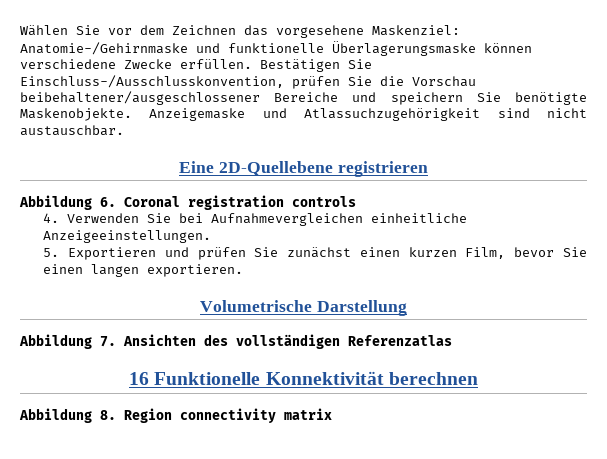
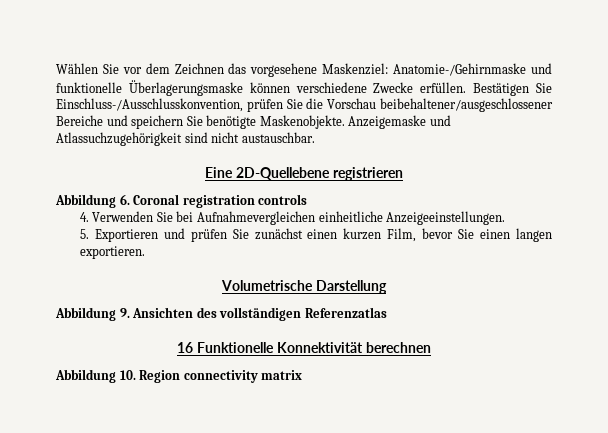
- Abbildung 7. Ansichten des vollständigen Referenzatlas
+ Abbildung 9. Ansichten des vollständigen Referenzatlas
- Abbildung 8. Region connectivity matrix
+ Abbildung 10. Region connectivity matrix

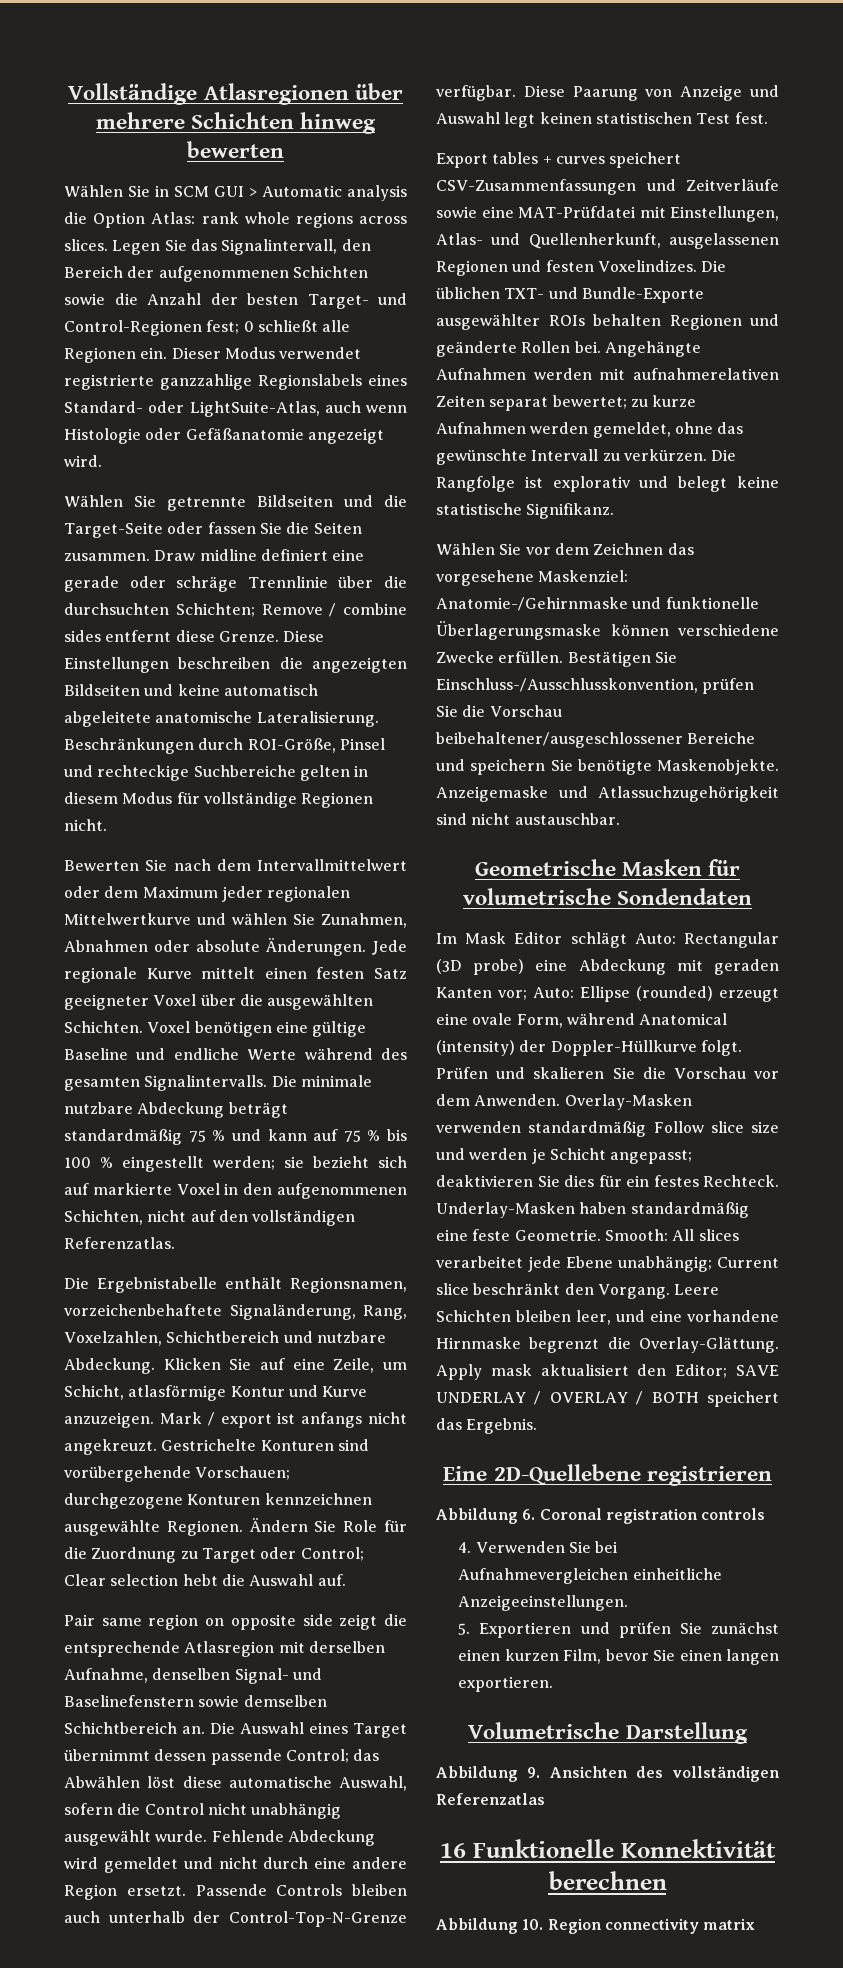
+ Vollständige Atlasregionen über mehrere Schichten hinweg bewerten
+ Wählen Sie in SCM GUI > Automatic analysis die Option Atlas: rank whole regions across slices. Legen Sie das Signalintervall, den Bereich der aufgenommenen Schichten sowie die Anzahl der besten Target- und Control-Regionen fest; 0 schließt alle Regionen ein. Dieser Modus verwendet registrierte ganzzahlige Regionslabels eines Standard- oder LightSuite-Atlas, auch wenn Histologie oder Gefäßanatomie angezeigt wird.
+ Wählen Sie getrennte Bildseiten und die Target-Seite oder fassen Sie die Seiten zusammen. Draw midline definiert eine gerade oder schräge Trennlinie über die durchsuchten Schichten; Remove / combine sides entfernt diese Grenze. Diese Einstellungen beschreiben die angezeigten Bildseiten und keine automatisch abgeleitete anatomische Lateralisierung. Beschränkungen durch ROI-Größe, Pinsel und rechteckige Suchbereiche gelten in diesem Modus für vollständige Regionen nicht.
+ Bewerten Sie nach dem Intervallmittelwert oder dem Maximum jeder regionalen Mittelwertkurve und wählen Sie Zunahmen, Abnahmen oder absolute Änderungen. Jede regionale Kurve mittelt einen festen Satz geeigneter Voxel über die ausgewählten Schichten. Voxel benötigen eine gültige Baseline und endliche Werte während des gesamten Signalintervalls. Die minimale nutzbare Abdeckung beträgt standardmäßig 75 % und kann auf 75 % bis 100 % eingestellt werden; sie bezieht sich auf markierte Voxel in den aufgenommenen Schichten, nicht auf den vollständigen Referenzatlas.
+ Die Ergebnistabelle enthält Regionsnamen, vorzeichenbehaftete Signaländerung, Rang, Voxelzahlen, Schichtbereich und nutzbare Abdeckung. Klicken Sie auf eine Zeile, um Schicht, atlasförmige Kontur und Kurve anzuzeigen. Mark / export ist anfangs nicht angekreuzt. Gestrichelte Konturen sind vorübergehende Vorschauen; durchgezogene Konturen kennzeichnen ausgewählte Regionen. Ändern Sie Role für die Zuordnung zu Target oder Control; Clear selection hebt die Auswahl auf.
+ Pair same region on opposite side zeigt die entsprechende Atlasregion mit derselben Aufnahme, denselben Signal- und Baselinefenstern sowie demselben Schichtbereich an. Die Auswahl eines Target übernimmt dessen passende Control; das Abwählen löst diese automatische Auswahl, sofern die Control nicht unabhängig ausgewählt wurde. Fehlende Abdeckung wird gemeldet und nicht durch eine andere Region ersetzt. Passende Controls bleiben auch unterhalb der Control-Top-N-Grenze verfügbar. Diese Paarung von Anzeige und Auswahl legt keinen statistischen Test fest.
+ Export tables + curves speichert CSV-Zusammenfassungen und Zeitverläufe sowie eine MAT-Prüfdatei mit Einstellungen, Atlas- und Quellenherkunft, ausgelassenen Regionen und festen Voxelindizes. Die üblichen TXT- und Bundle-Exporte ausgewählter ROIs behalten Regionen und geänderte Rollen bei. Angehängte Aufnahmen werden mit aufnahmerelativen Zeiten separat bewertet; zu kurze Aufnahmen werden gemeldet, ohne das gewünschte Intervall zu verkürzen. Die Rangfolge ist explorativ und belegt keine statistische Signifikanz.
+ Geometrische Masken für volumetrische Sondendaten
+ Im Mask Editor schlägt Auto: Rectangular (3D probe) eine Abdeckung mit geraden Kanten vor; Auto: Ellipse (rounded) erzeugt eine ovale Form, während Anatomical (intensity) der Doppler-Hüllkurve folgt. Prüfen und skalieren Sie die Vorschau vor dem Anwenden. Overlay-Masken verwenden standardmäßig Follow slice size und werden je Schicht angepasst; deaktivieren Sie dies für ein festes Rechteck. Underlay-Masken haben standardmäßig eine feste Geometrie. Smooth: All slices verarbeitet jede Ebene unabhängig; Current slice beschränkt den Vorgang. Leere Schichten bleiben leer, und eine vorhandene Hirnmaske begrenzt die Overlay-Glättung. Apply mask aktualisiert den Editor; SAVE UNDERLAY / OVERLAY / BOTH speichert das Ergebnis.

